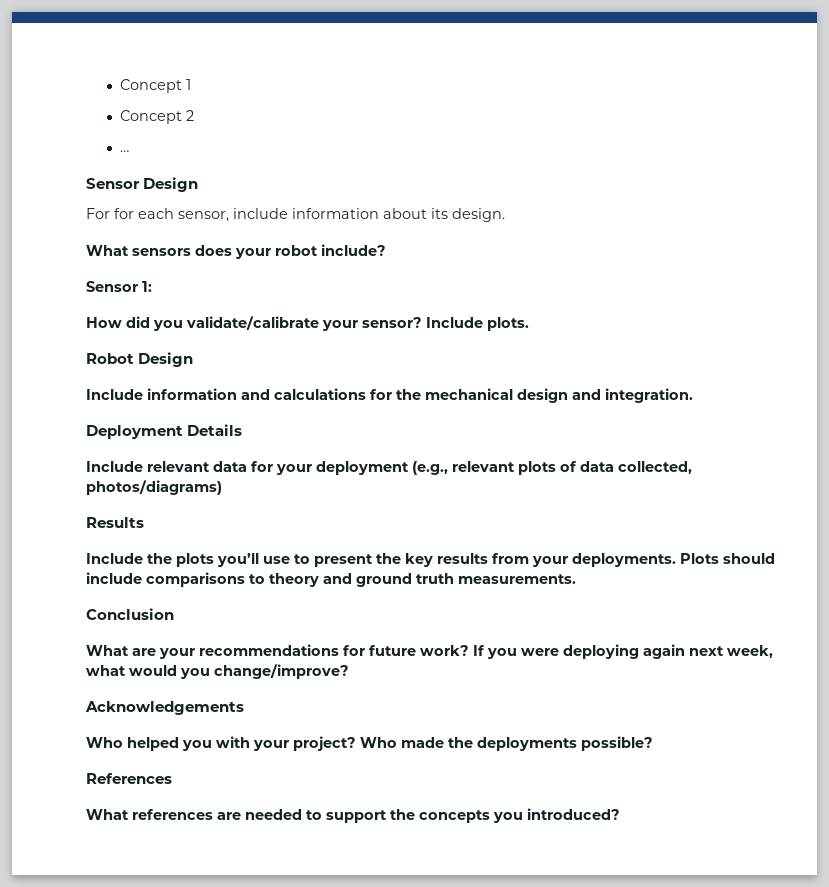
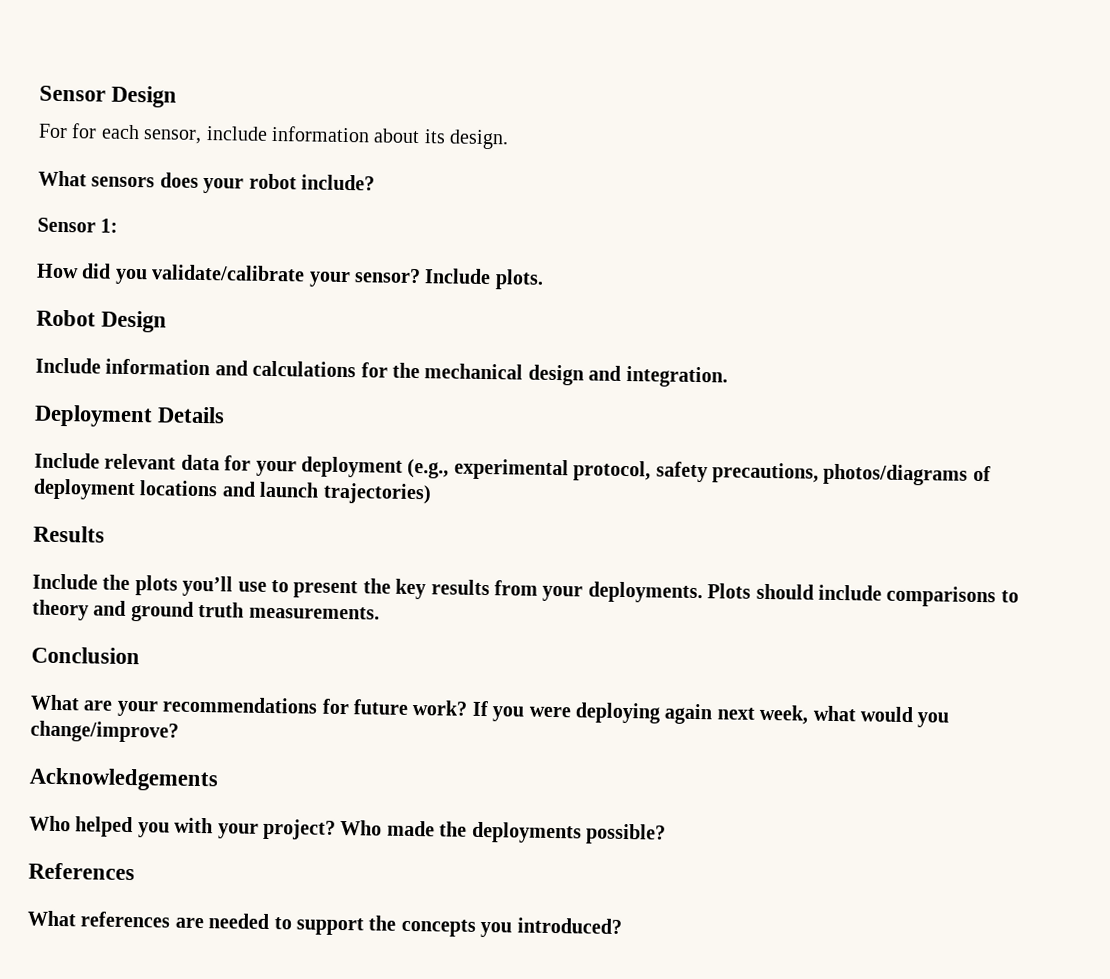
- Concept 1
- Concept 2
- …
- Include relevant data for your deployment (e.g., relevant plots of data collected, photos/diagrams)
+ Include relevant data for your deployment (e.g., experimental protocol, safety precautions, photos/diagrams of deployment locations and launch trajectories)

